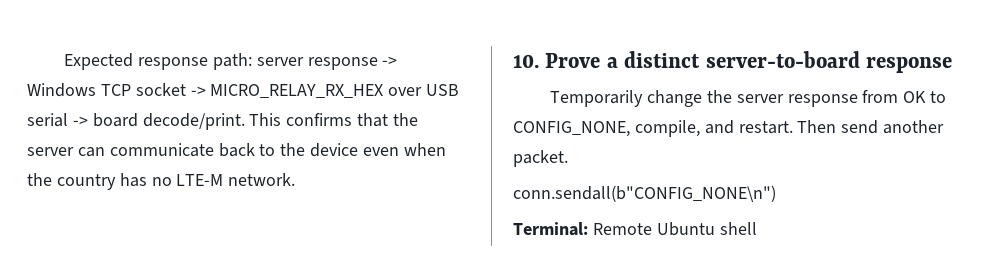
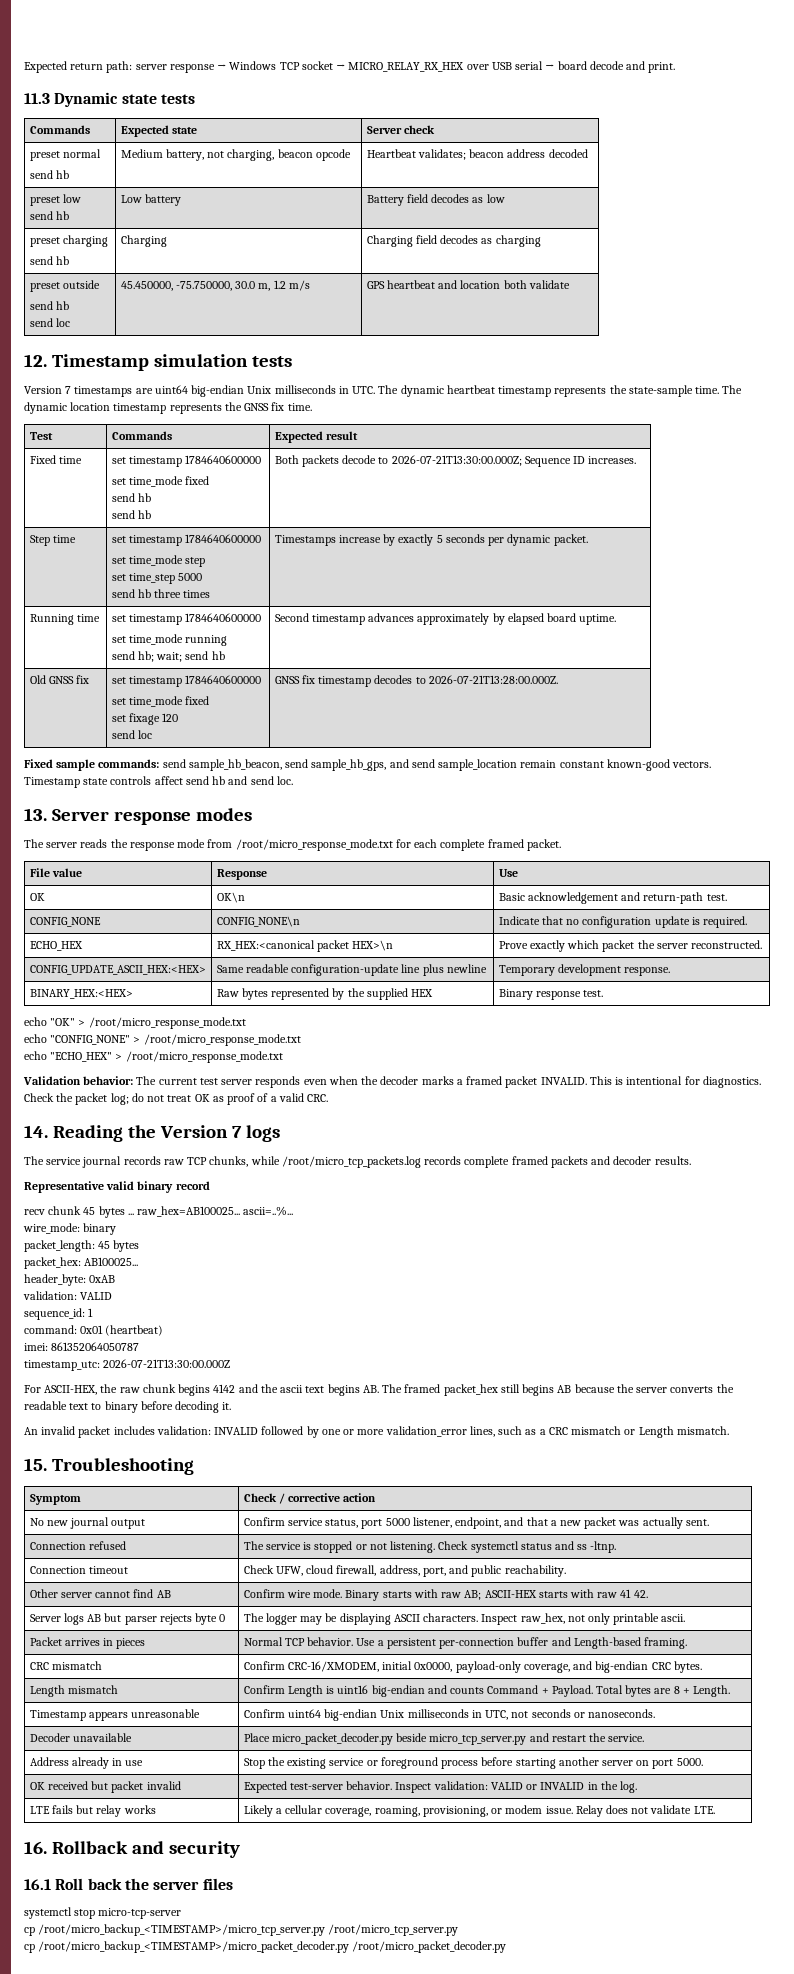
- Expected response path: server response -> Windows TCP socket -> MICRO_RELAY_RX_HEX over USB serial -> board decode/print. This confirms that the server can communicate back to the device even when the country has no LTE-M network.
- 10. Prove a distinct server-to-board response
- Temporarily change the server response from OK to CONFIG_NONE, compile, and restart. Then send another packet.
- conn.sendall(b"CONFIG_NONE\n")
- Terminal: Remote Ubuntu shell
+ Expected return path: server response → Windows TCP socket → MICRO_RELAY_RX_HEX over USB serial → board decode and print.
+ 11.3 Dynamic state tests
+ Commands | Expected state | Server check
+ preset normal
+ send hb | Medium battery, not charging, beacon opcode | Heartbeat validates; beacon address decoded
+ preset low
+ send hb | Low battery | Battery field decodes as low
+ preset charging
+ send hb | Charging | Charging field decodes as charging
+ preset outside
+ send hb
+ send loc | 45.450000, -75.750000, 30.0 m, 1.2 m/s | GPS heartbeat and location both validate
+ 12. Timestamp simulation tests
+ Version 7 timestamps are uint64 big-endian Unix milliseconds in UTC. The dynamic heartbeat timestamp represents the state-sample time. The dynamic location timestamp represents the GNSS fix time.
+ Test | Commands | Expected result
+ Fixed time | set timestamp 1784640600000
+ set time_mode fixed
+ send hb
+ send hb | Both packets decode to 2026-07-21T13:30:00.000Z; Sequence ID increases.
+ Step time | set timestamp 1784640600000
+ set time_mode step
+ set time_step 5000
+ send hb three times | Timestamps increase by exactly 5 seconds per dynamic packet.
+ Running time | set timestamp 1784640600000
+ set time_mode running
+ send hb; wait; send hb | Second timestamp advances approximately by elapsed board uptime.
+ Old GNSS fix | set timestamp 1784640600000
+ set time_mode fixed
+ set fixage 120
+ send loc | GNSS fix timestamp decodes to 2026-07-21T13:28:00.000Z.
+ Fixed sample commands: send sample_hb_beacon, send sample_hb_gps, and send sample_location remain constant known-good vectors. Timestamp state controls affect send hb and send loc.
+ 13. Server response modes
+ The server reads the response mode from /root/micro_response_mode.txt for each complete framed packet.
+ File value | Response | Use
+ OK | OK\n | Basic acknowledgement and return-path test.
+ CONFIG_NONE | CONFIG_NONE\n | Indicate that no configuration update is required.
+ ECHO_HEX | RX_HEX:<canonical packet HEX>\n | Prove exactly which packet the server reconstructed.
+ CONFIG_UPDATE_ASCII_HEX:<HEX> | Same readable configuration-update line plus newline | Temporary development response.
+ BINARY_HEX:<HEX> | Raw bytes represented by the supplied HEX | Binary response test.
+ echo "OK" > /root/micro_response_mode.txt
+ echo "CONFIG_NONE" > /root/micro_response_mode.txt
+ echo "ECHO_HEX" > /root/micro_response_mode.txt
+ Validation behavior: The current test server responds even when the decoder marks a framed packet INVALID. This is intentional for diagnostics. Check the packet log; do not treat OK as proof of a valid CRC.
+ 14. Reading the Version 7 logs
+ The service journal records raw TCP chunks, while /root/micro_tcp_packets.log records complete framed packets and decoder results.
+ Representative valid binary record
+ recv chunk 45 bytes ... raw_hex=AB100025... ascii=..%...
+ wire_mode: binary
+ packet_length: 45 bytes
+ packet_hex: AB100025...
+ header_byte: 0xAB
+ validation: VALID
+ sequence_id: 1
+ command: 0x01 (heartbeat)
+ imei: 861352064050787
+ timestamp_utc: 2026-07-21T13:30:00.000Z
+ For ASCII-HEX, the raw chunk begins 4142 and the ascii text begins AB. The framed packet_hex still begins AB because the server converts the readable text to binary before decoding it.
+ An invalid packet includes validation: INVALID followed by one or more validation_error lines, such as a CRC mismatch or Length mismatch.
+ 15. Troubleshooting
+ Symptom | Check / corrective action
+ No new journal output | Confirm service status, port 5000 listener, endpoint, and that a new packet was actually sent.
+ Connection refused | The service is stopped or not listening. Check systemctl status and ss -ltnp.
+ Connection timeout | Check UFW, cloud firewall, address, port, and public reachability.
+ Other server cannot find AB | Confirm wire mode. Binary starts with raw AB; ASCII-HEX starts with raw 41 42.
+ Server logs AB but parser rejects byte 0 | The logger may be displaying ASCII characters. Inspect raw_hex, not only printable ascii.
+ Packet arrives in pieces | Normal TCP behavior. Use a persistent per-connection buffer and Length-based framing.
+ CRC mismatch | Confirm CRC-16/XMODEM, initial 0x0000, payload-only coverage, and big-endian CRC bytes.
+ Length mismatch | Confirm Length is uint16 big-endian and counts Command + Payload. Total bytes are 8 + Length.
+ Timestamp appears unreasonable | Confirm uint64 big-endian Unix milliseconds in UTC, not seconds or nanoseconds.
+ Decoder unavailable | Place micro_packet_decoder.py beside micro_tcp_server.py and restart the service.
+ Address already in use | Stop the existing service or foreground process before starting another server on port 5000.
+ OK received but packet invalid | Expected test-server behavior. Inspect validation: VALID or INVALID in the log.
+ LTE fails but relay works | Likely a cellular coverage, roaming, provisioning, or modem issue. Relay does not validate LTE.
+ 16. Rollback and security
+ 16.1 Roll back the server files
+ systemctl stop micro-tcp-server
+ cp /root/micro_backup_<TIMESTAMP>/micro_tcp_server.py /root/micro_tcp_server.py
+ cp /root/micro_backup_<TIMESTAMP>/micro_packet_decoder.py /root/micro_packet_decoder.py

